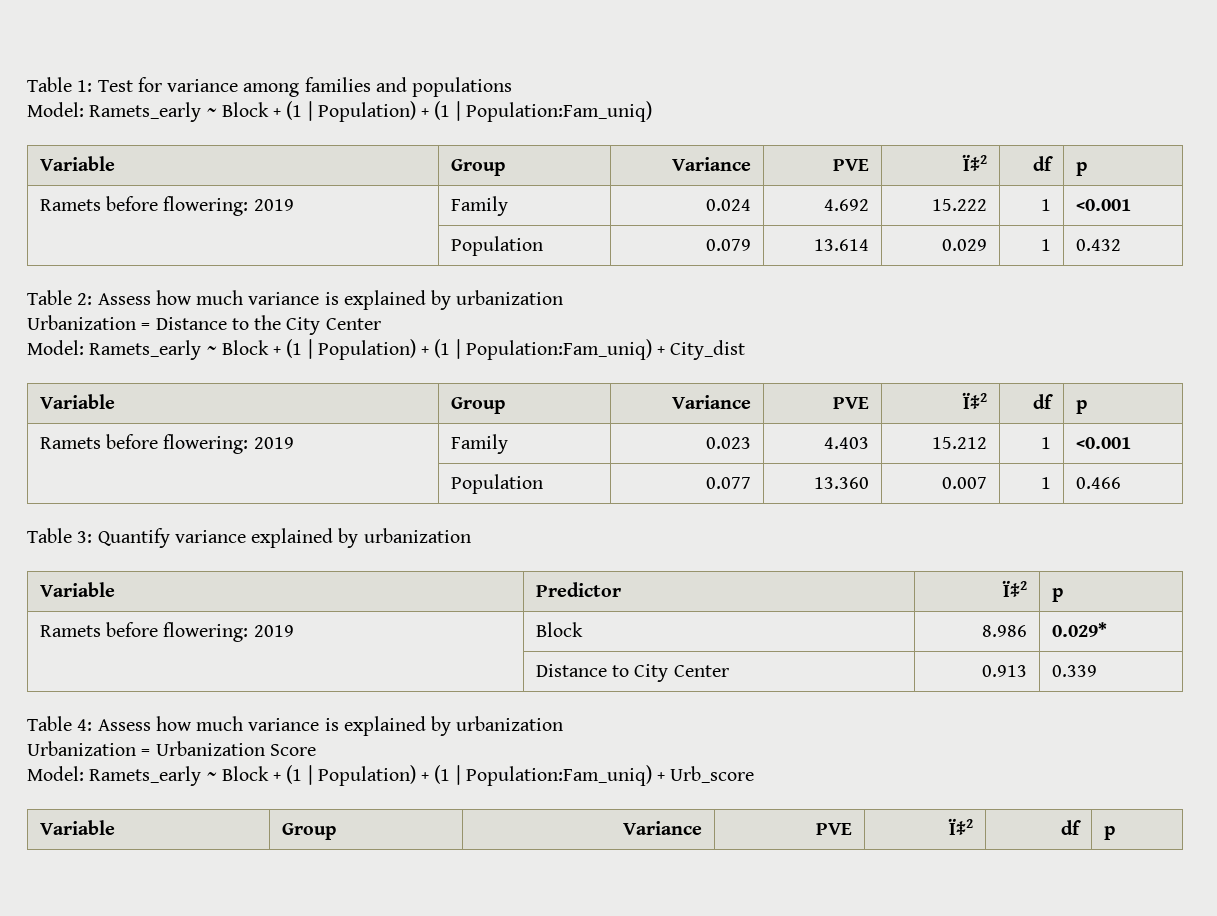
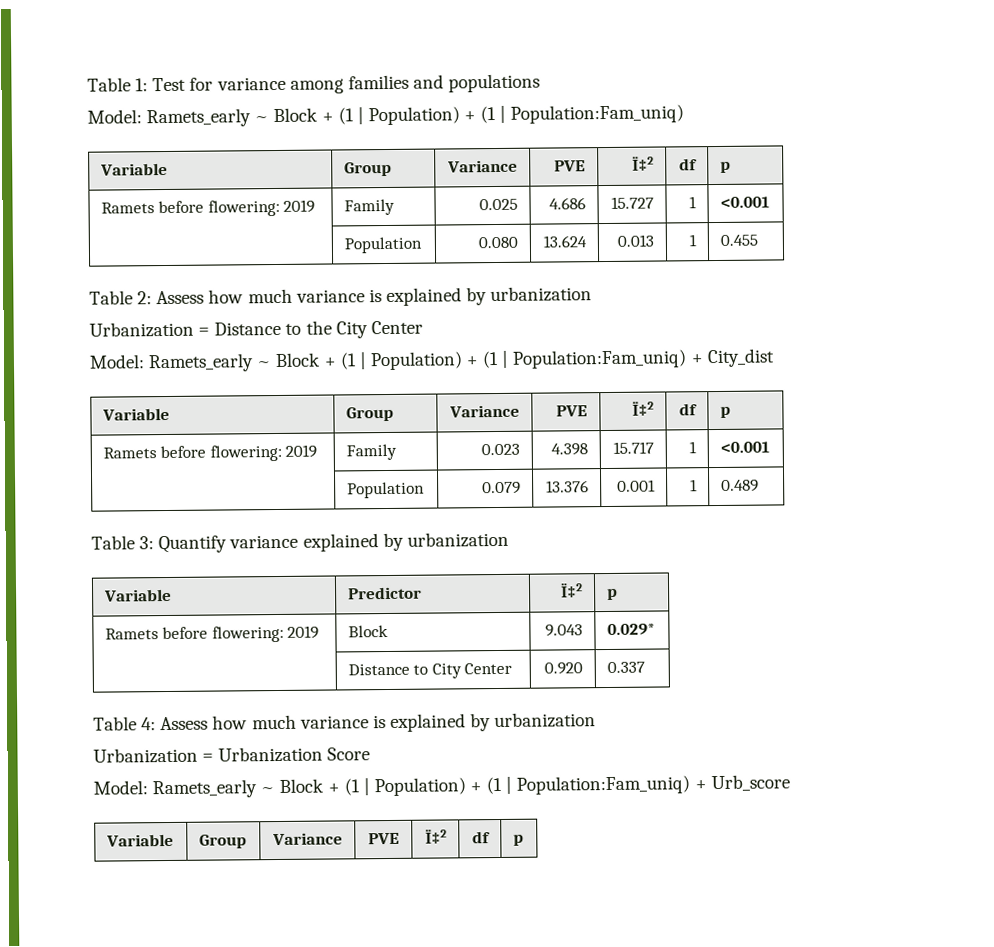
- Ramets before flowering: 2019 | Family | 0.024 | 4.692 | 15.222 | 1 | <0.001
- | Population | 0.079 | 13.614 | 0.029 | 1 | 0.432
+ Ramets before flowering: 2019 | Family | 0.025 | 4.686 | 15.727 | 1 | <0.001
+ | Population | 0.080 | 13.624 | 0.013 | 1 | 0.455
- Ramets before flowering: 2019 | Family | 0.023 | 4.403 | 15.212 | 1 | <0.001
- | Population | 0.077 | 13.360 | 0.007 | 1 | 0.466
+ Ramets before flowering: 2019 | Family | 0.023 | 4.398 | 15.717 | 1 | <0.001
+ | Population | 0.079 | 13.376 | 0.001 | 1 | 0.489
- Ramets before flowering: 2019 | Block | 8.986 | 0.029*
+ Ramets before flowering: 2019 | Block | 9.043 | 0.029*
- | Distance to City Center | 0.913 | 0.339
+ | Distance to City Center | 0.920 | 0.337

